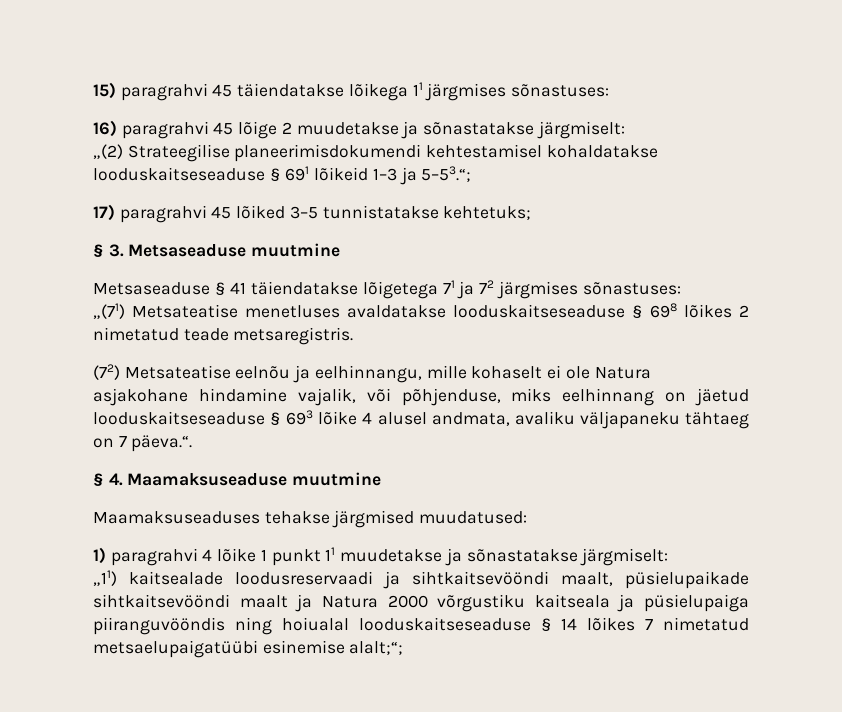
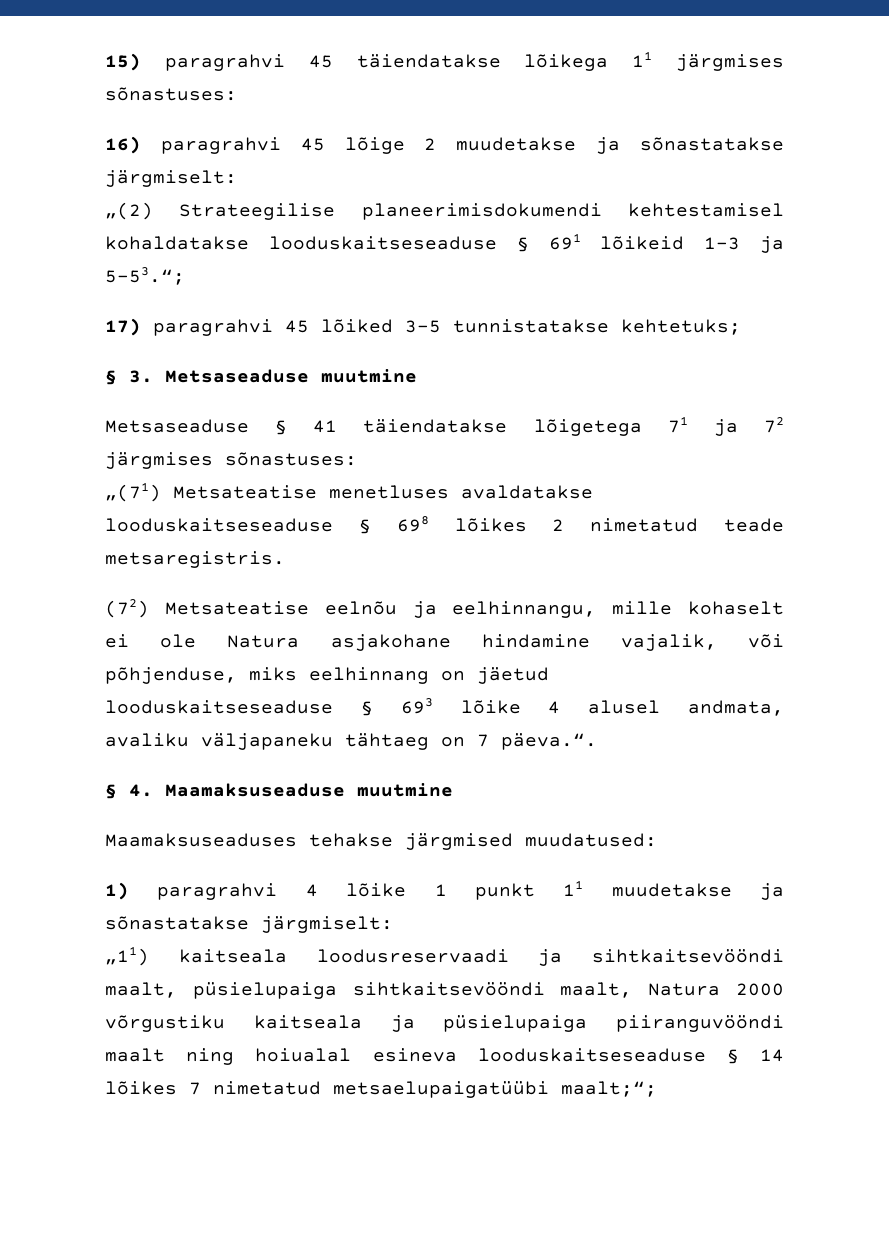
- „11) kaitsealade loodusreservaadi ja sihtkaitsevööndi maalt, püsielupaikade sihtkaitsevööndi maalt ja Natura 2000 võrgustiku kaitseala ja püsielupaiga piiranguvööndis ning hoiualal looduskaitseseaduse § 14 lõikes 7 nimetatud metsaelupaigatüübi esinemise alalt;“;
+ „11) kaitseala loodusreservaadi ja sihtkaitsevööndi maalt, püsielupaiga sihtkaitsevööndi maalt, Natura 2000 võrgustiku kaitseala ja püsielupaiga piiranguvööndi maalt ning hoiualal esineva looduskaitseseaduse § 14 lõikes 7 nimetatud metsaelupaigatüübi maalt;“;

